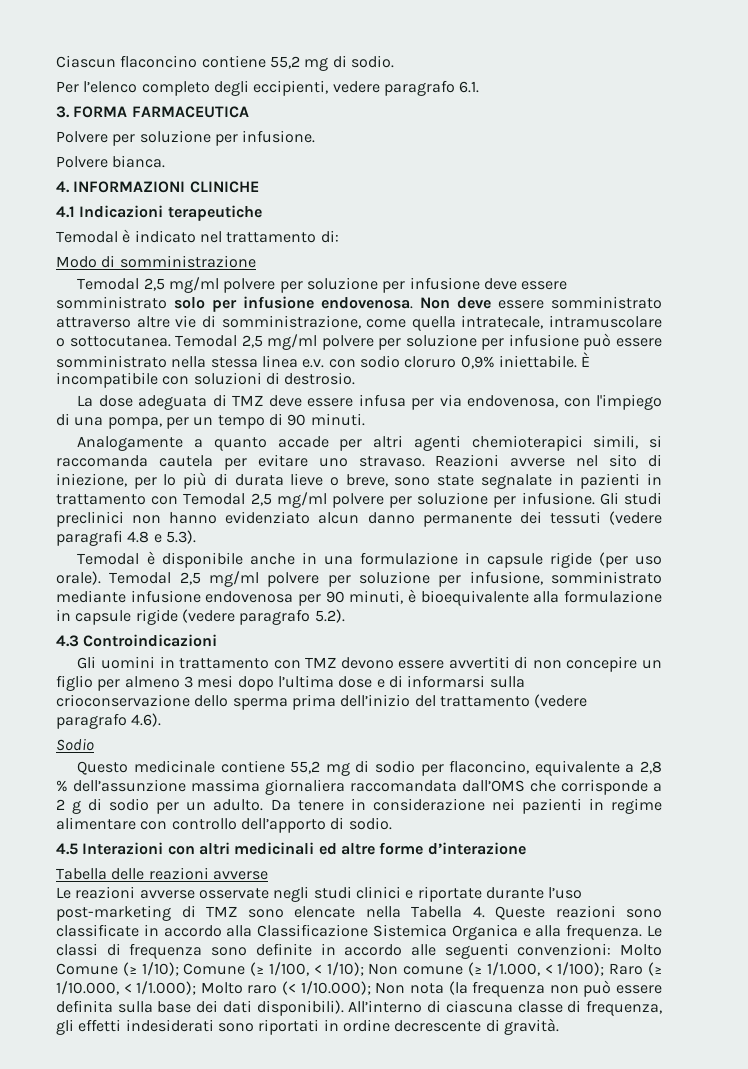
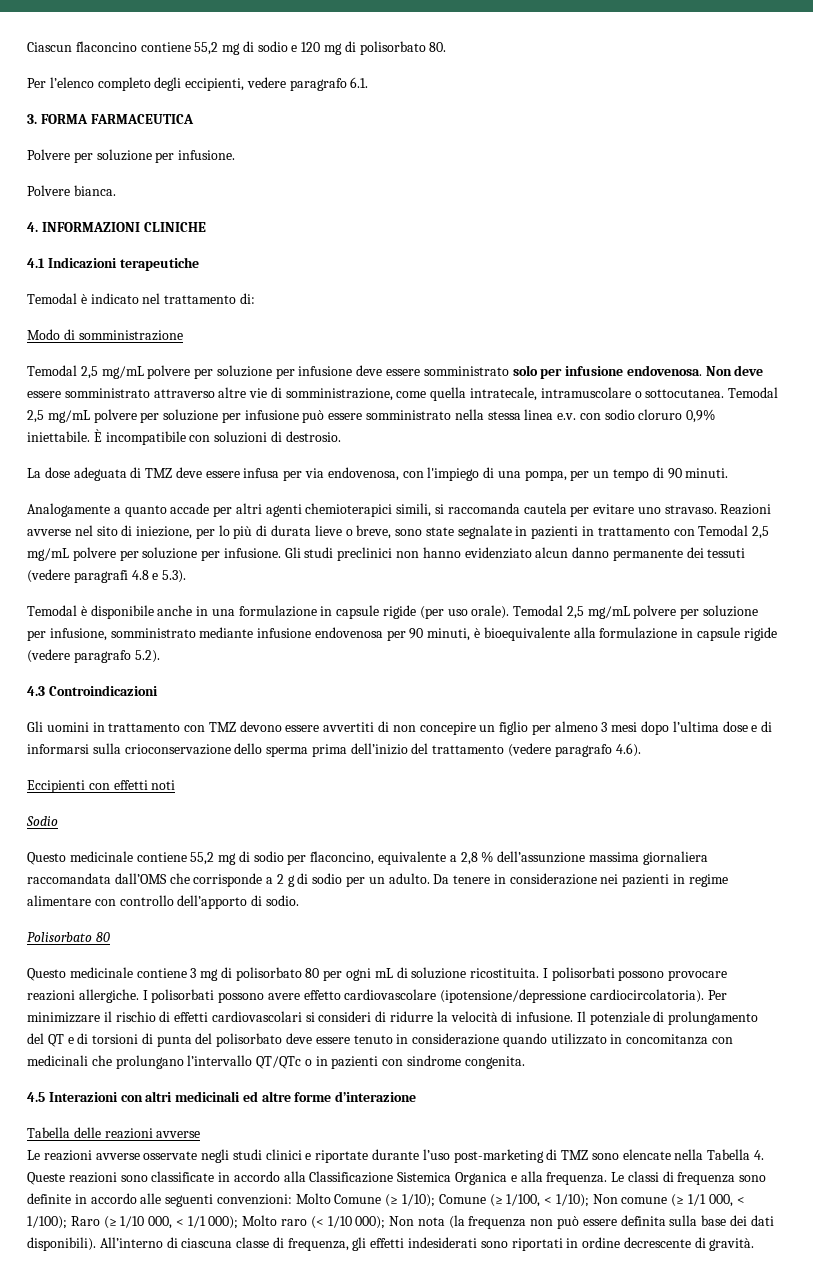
- Ciascun flaconcino contiene 55,2 mg di sodio.
+ Ciascun flaconcino contiene 55,2 mg di sodio e 120 mg di polisorbato 80.
- Temodal 2,5 mg/ml polvere per soluzione per infusione deve essere somministrato solo per infusione endovenosa.
+ Temodal 2,5 mg/mL polvere per soluzione per infusione deve essere somministrato solo per infusione endovenosa.
- Temodal 2,5 mg/ml polvere per soluzione per infusione può essere somministrato nella stessa linea e.v. con sodio cloruro 0,9% iniettabile.
+ Temodal 2,5 mg/mL polvere per soluzione per infusione può essere somministrato nella stessa linea e.v. con sodio cloruro 0,9% iniettabile.
- Reazioni avverse nel sito di iniezione, per lo più di durata lieve o breve, sono state segnalate in pazienti in trattamento con Temodal 2,5 mg/ml polvere per soluzione per infusione.
+ Reazioni avverse nel sito di iniezione, per lo più di durata lieve o breve, sono state segnalate in pazienti in trattamento con Temodal 2,5 mg/mL polvere per soluzione per infusione.
- Temodal 2,5 mg/ml polvere per soluzione per infusione, somministrato mediante infusione endovenosa per 90 minuti, è bioequivalente alla formulazione in capsule rigide (vedere paragrafo 5.2).
+ Temodal 2,5 mg/mL polvere per soluzione per infusione, somministrato mediante infusione endovenosa per 90 minuti, è bioequivalente alla formulazione in capsule rigide (vedere paragrafo 5.2).
+ Eccipienti con effetti noti
+ Polisorbato 80
+ Questo medicinale contiene 3 mg di polisorbato 80 per ogni mL di soluzione ricostituita. I polisorbati possono provocare reazioni allergiche. I polisorbati possono avere effetto cardiovascolare (ipotensione/depressione cardiocircolatoria). Per minimizzare il rischio di effetti cardiovascolari si consideri di ridurre la velocità di infusione. Il potenziale di prolungamento del QT e di torsioni di punta del polisorbato deve essere tenuto in considerazione quando utilizzato in concomitanza con medicinali che prolungano l’intervallo QT/QTc o in pazienti con sindrome congenita.
- Le classi di frequenza sono definite in accordo alle seguenti convenzioni: Molto Comune (≥ 1/10); Comune (≥ 1/100, < 1/10); Non comune (≥ 1/1.000, < 1/100); Raro (≥ 1/10.000, < 1/1.000); Molto raro (< 1/10.000); Non nota (la frequenza non può essere definita sulla base dei dati disponibili).
+ Le classi di frequenza sono definite in accordo alle seguenti convenzioni: Molto Comune (≥ 1/10); Comune (≥ 1/100, < 1/10); Non comune (≥ 1/1 000, < 1/100); Raro (≥ 1/10 000, < 1/1 000); Molto raro (< 1/10 000); Non nota (la frequenza non può essere definita sulla base dei dati disponibili).

